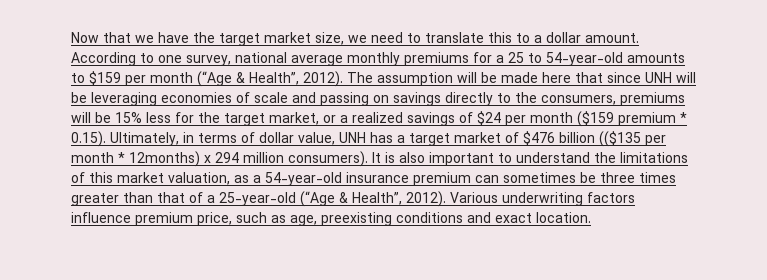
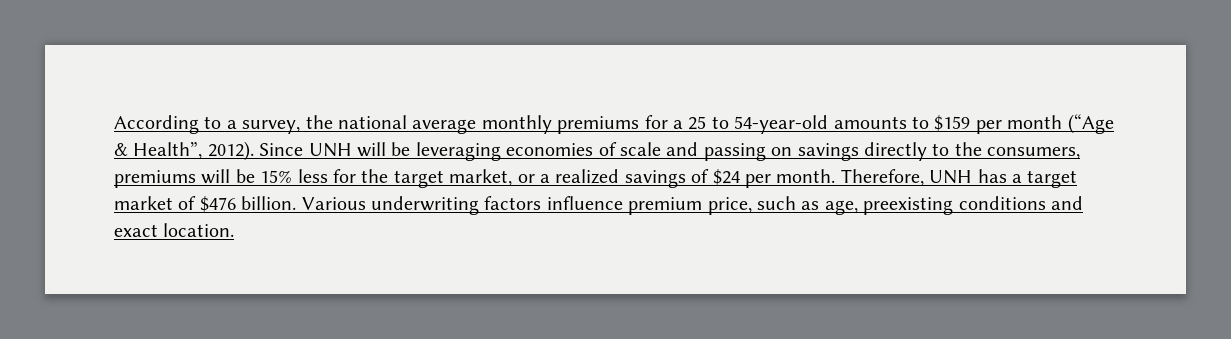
- Now that we have the target market size, we need to translate this to a dollar amount. According to one survey, national average monthly premiums for a 25 to 54-year-old amounts to $159 per month (“Age & Health”, 2012).
+ According to a survey, the national average monthly premiums for a 25 to 54-year-old amounts to $159 per month (“Age & Health”, 2012).
- The assumption will be made here that since UNH will be leveraging economies of scale and passing on savings directly to the consumers, premiums will be 15% less for the target market, or a realized savings of $24 per month ($159 premium * 0.15). Ultimately, in terms of dollar value, UNH has a target market of $476 billion (($135 per month * 12months) x 294 million consumers). It is also important to understand the limitations of this market valuation, as a 54-year-old insurance premium can sometimes be three times greater than that of a 25-year-old (“Age & Health”, 2012).
+ Since UNH will be leveraging economies of scale and passing on savings directly to the consumers, premiums will be 15% less for the target market, or a realized savings of $24 per month. Therefore, UNH has a target market of $476 billion.

